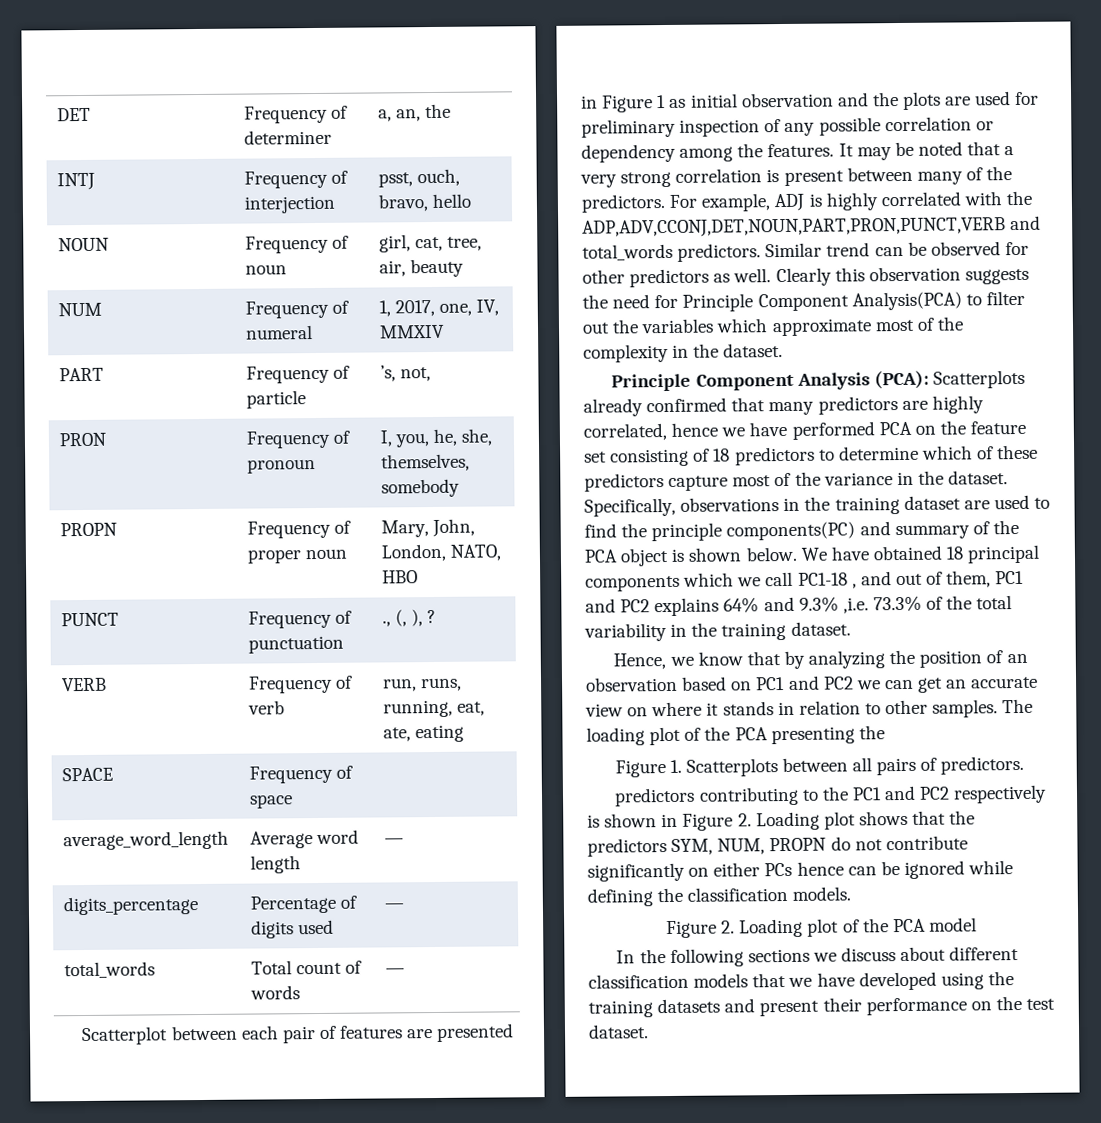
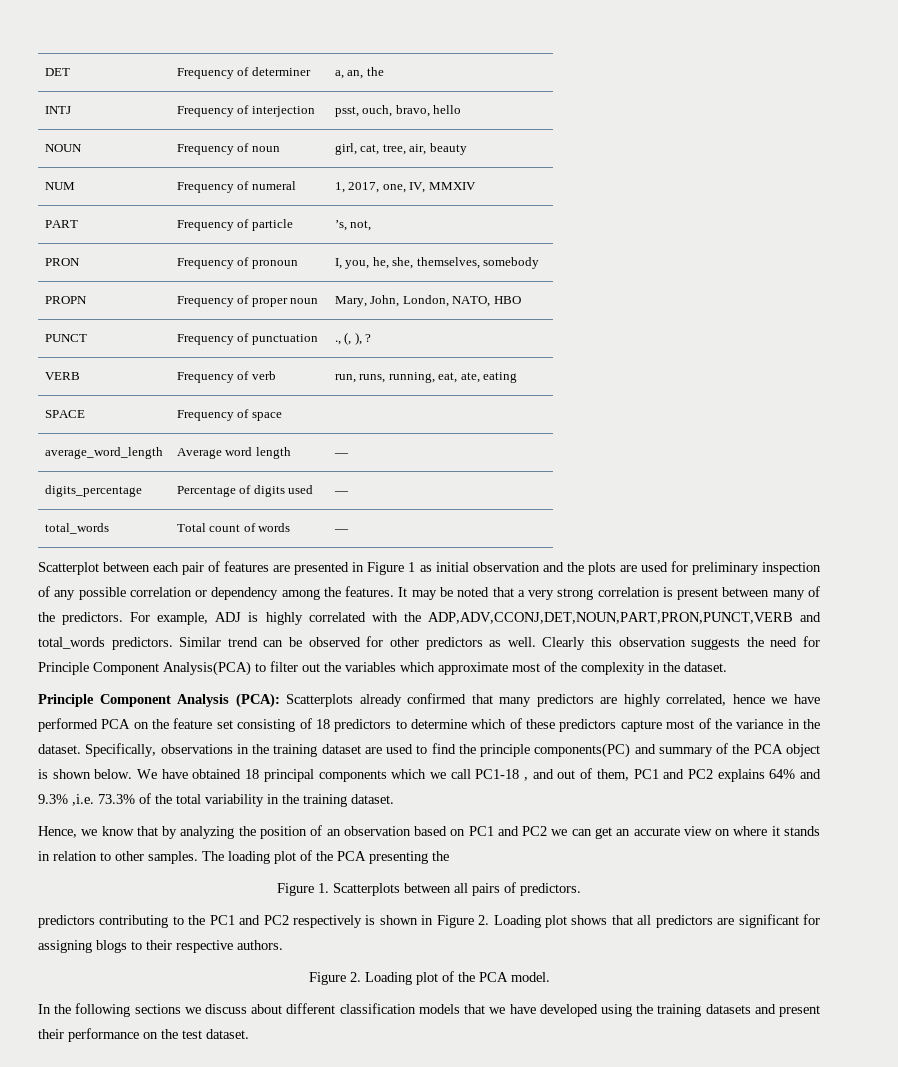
- predictors contributing to the PC1 and PC2 respectively is shown in Figure 2. Loading plot shows that the predictors SYM, NUM, PROPN do not contribute significantly on either PCs hence can be ignored while defining the classification models.
+ predictors contributing to the PC1 and PC2 respectively is shown in Figure 2. Loading plot shows that all predictors are significant for assigning blogs to their respective authors.
- Figure 2. Loading plot of the PCA model
+ Figure 2. Loading plot of the PCA model.

